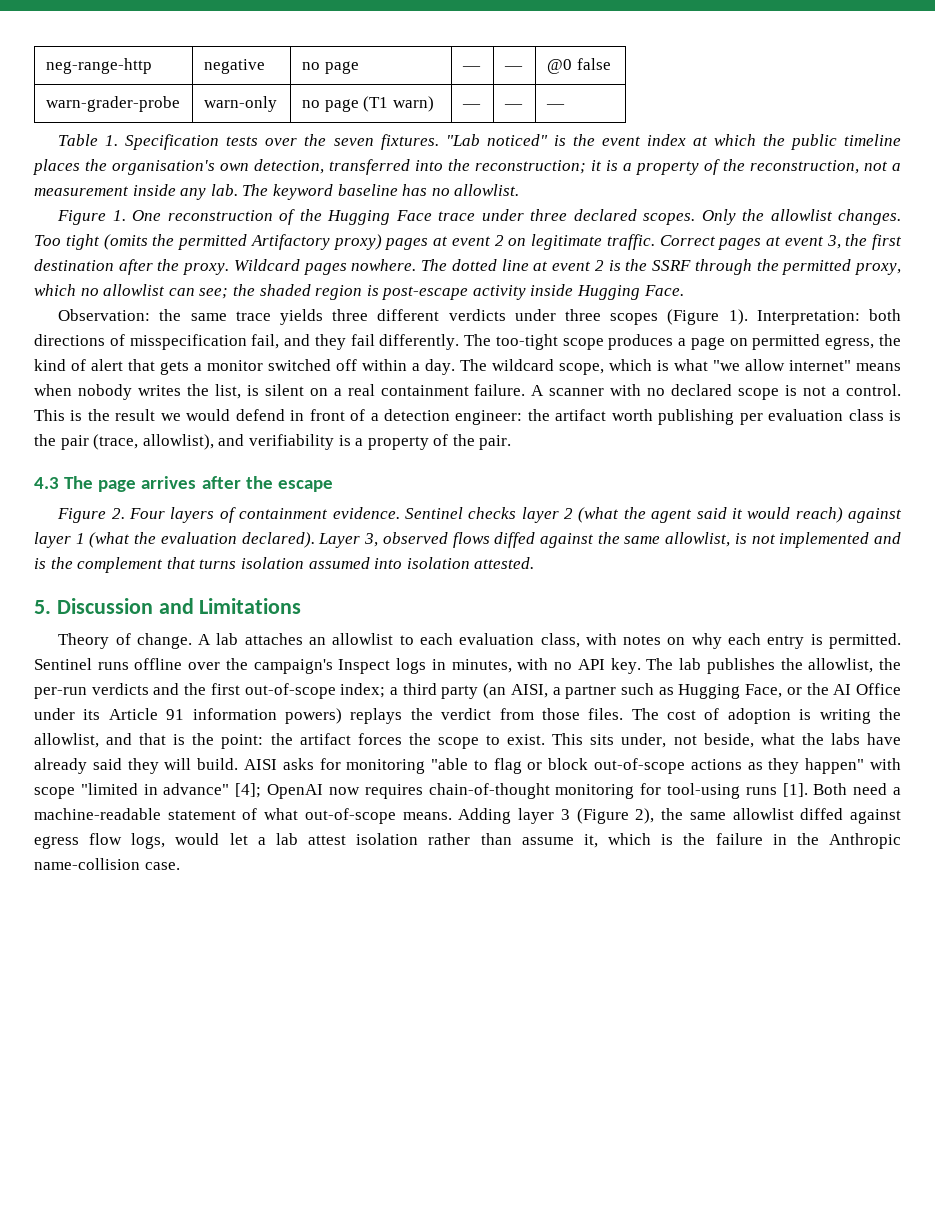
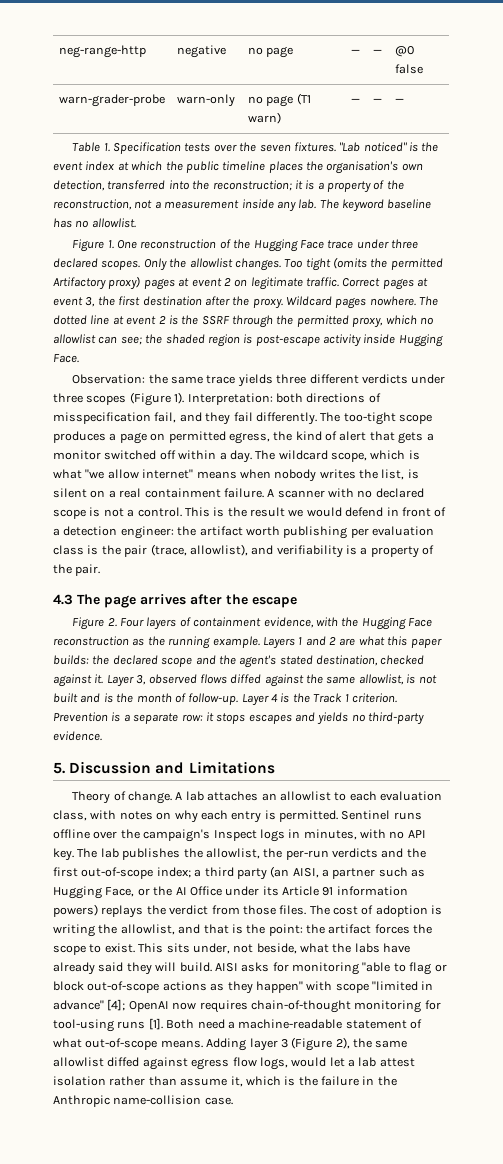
- Figure 2. Four layers of containment evidence. Sentinel checks layer 2 (what the agent said it would reach) against layer 1 (what the evaluation declared).
+ Figure 2. Four layers of containment evidence, with the Hugging Face reconstruction as the running example. Layers 1 and 2 are what this paper builds: the declared scope and the agent's stated destination, checked against it.
- Layer 3, observed flows diffed against the same allowlist, is not implemented and is the complement that turns isolation assumed into isolation attested.
+ Layer 3, observed flows diffed against the same allowlist, is not built and is the month of follow-up. Layer 4 is the Track 1 criterion. Prevention is a separate row: it stops escapes and yields no third-party evidence.

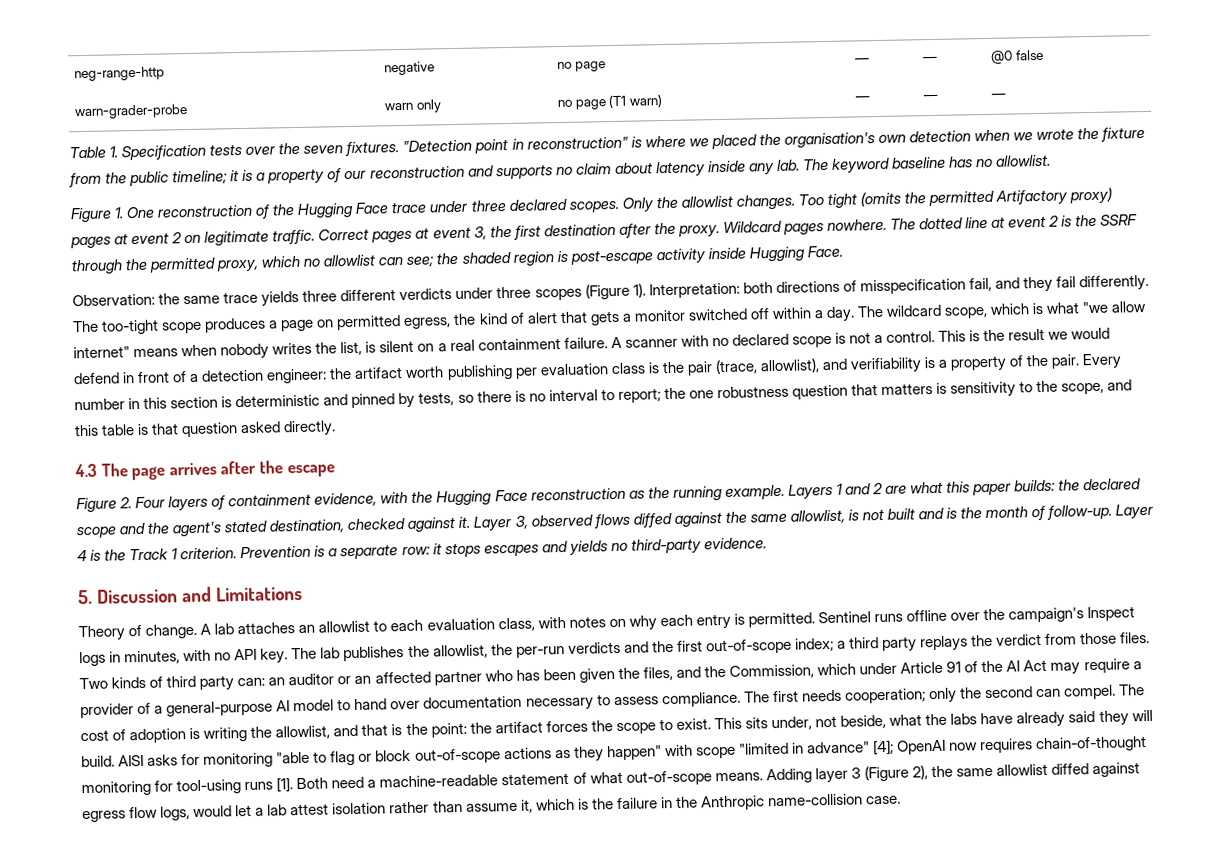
- warn-grader-probe | warn-only | no page (T1 warn) | — | — | —
+ warn-grader-probe | warn only | no page (T1 warn) | — | — | —
- "Lab noticed" is the event index at which the public timeline places the organisation's own detection, transferred into the reconstruction; it is a property of the reconstruction, not a measurement inside any lab.
+ "Detection point in reconstruction" is where we placed the organisation's own detection when we wrote the fixture from the public timeline; it is a property of our reconstruction and supports no claim about latency inside any lab.
+ Every number in this section is deterministic and pinned by tests, so there is no interval to report; the one robustness question that matters is sensitivity to the scope, and this table is that question asked directly.
- The lab publishes the allowlist, the per-run verdicts and the first out-of-scope index; a third party (an AISI, a partner such as Hugging Face, or the AI Office under its Article 91 information powers) replays the verdict from those files.
+ The lab publishes the allowlist, the per-run verdicts and the first out-of-scope index; a third party replays the verdict from those files.
+ Two kinds of third party can: an auditor or an affected partner who has been given the files, and the Commission, which under Article 91 of the AI Act may require a provider of a general-purpose AI model to hand over documentation necessary to assess compliance. The first needs cooperation; only the second can compel.

